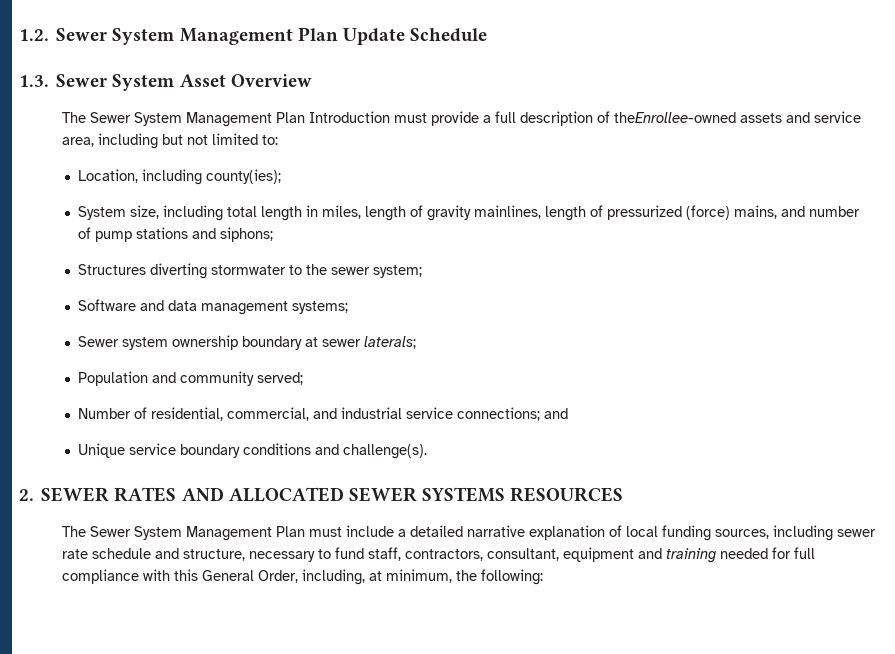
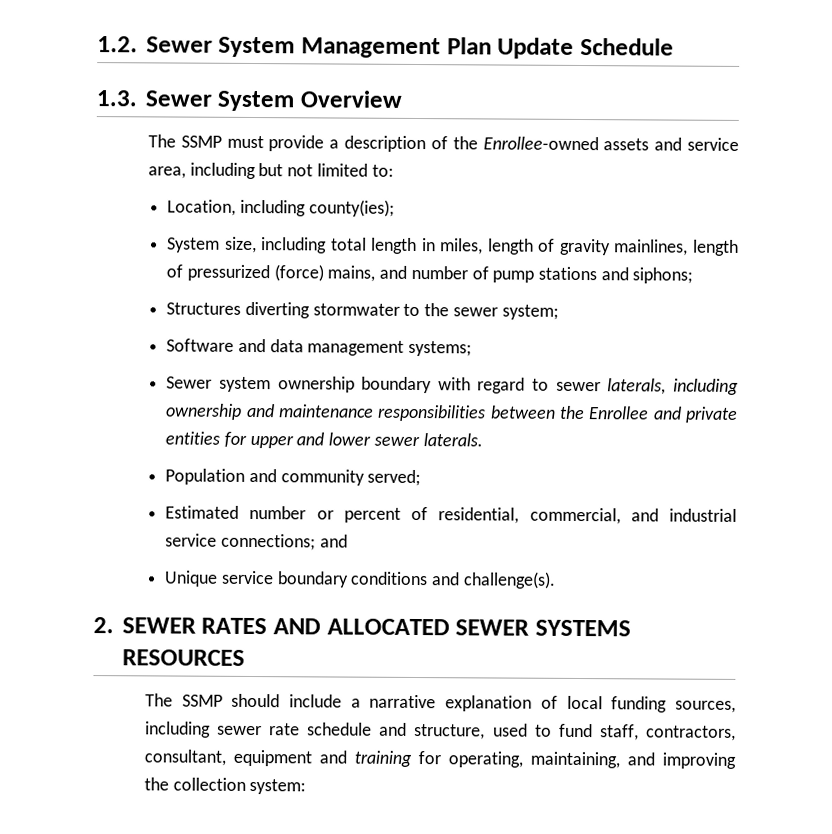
- 1.3. Sewer System Asset Overview
+ 1.3. Sewer System Overview
- The Sewer System Management Plan Introduction must provide a full description of theEnrollee-owned assets and service area, including but not limited to:
+ The SSMP must provide a description of the Enrollee-owned assets and service area, including but not limited to:
- Sewer system ownership boundary at sewer laterals;
+ Sewer system ownership boundary with regard to sewer laterals, including ownership and maintenance responsibilities between the Enrollee and private entities for upper and lower sewer laterals.
- Number of residential, commercial, and industrial service connections; and
+ Estimated number or percent of residential, commercial, and industrial service connections; and
- The Sewer System Management Plan must include a detailed narrative explanation of local funding sources, including sewer rate schedule and structure, necessary to fund staff, contractors, consultant, equipment and training needed for full compliance with this General Order, including, at minimum, the following:
+ The SSMP should include a narrative explanation of local funding sources, including sewer rate schedule and structure, used to fund staff, contractors, consultant, equipment and training for operating, maintaining, and improving the collection system:

